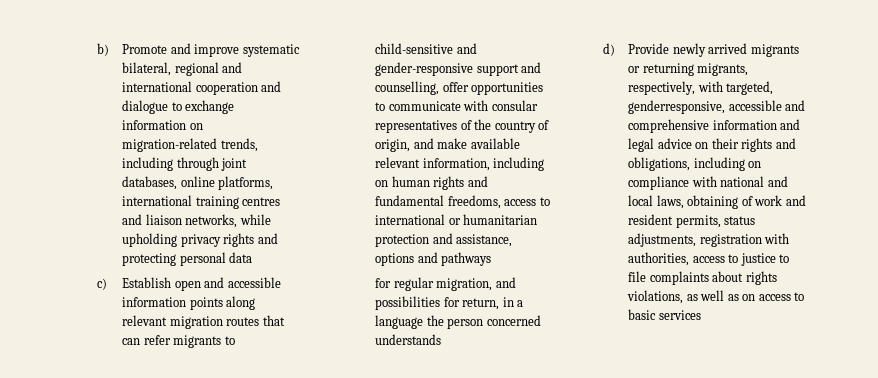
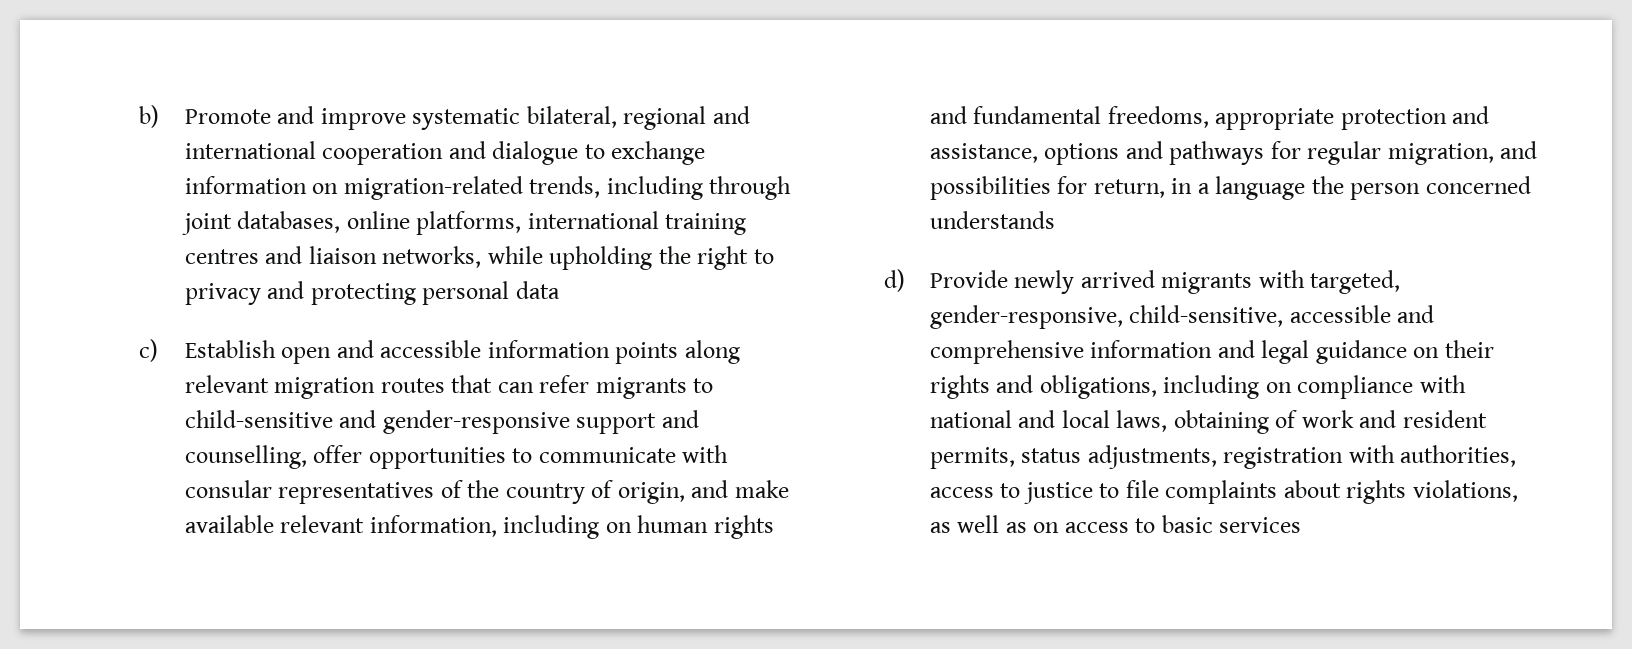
- b) Promote and improve systematic bilateral, regional and international cooperation and dialogue to exchange information on migration-related trends, including through joint databases, online platforms, international training centres and liaison networks, while upholding privacy rights and protecting personal data
+ b) Promote and improve systematic bilateral, regional and international cooperation and dialogue to exchange information on migration-related trends, including through joint databases, online platforms, international training centres and liaison networks, while upholding the right to privacy and protecting personal data
- c) Establish open and accessible information points along relevant migration routes that can refer migrants to child-sensitive and gender-responsive support and counselling, offer opportunities to communicate with consular representatives of the country of origin, and make available relevant information, including on human rights and fundamental freedoms, access to international or humanitarian protection and assistance, options and pathways
- for regular migration, and possibilities for return, in a language the person concerned understands
+ c) Establish open and accessible information points along relevant migration routes that can refer migrants to child-sensitive and gender-responsive support and counselling, offer opportunities to communicate with consular representatives of the country of origin, and make available relevant information, including on human rights and fundamental freedoms, appropriate protection and assistance, options and pathways for regular migration, and possibilities for return, in a language the person concerned understands
- d) Provide newly arrived migrants or returning migrants, respectively, with targeted, genderresponsive, accessible and comprehensive information and legal advice on their rights and obligations, including on compliance with national and local laws, obtaining of work and resident permits, status adjustments, registration with authorities, access to justice to file complaints about rights violations, as well as on access to basic services
+ d) Provide newly arrived migrants with targeted, gender-responsive, child-sensitive, accessible and comprehensive information and legal guidance on their rights and obligations, including on compliance with national and local laws, obtaining of work and resident permits, status adjustments, registration with authorities, access to justice to file complaints about rights violations, as well as on access to basic services

